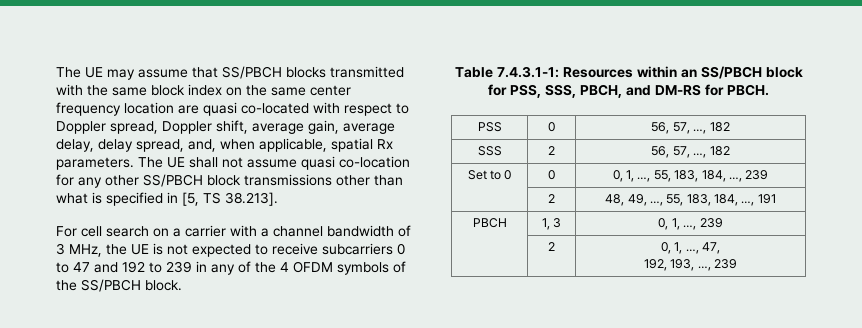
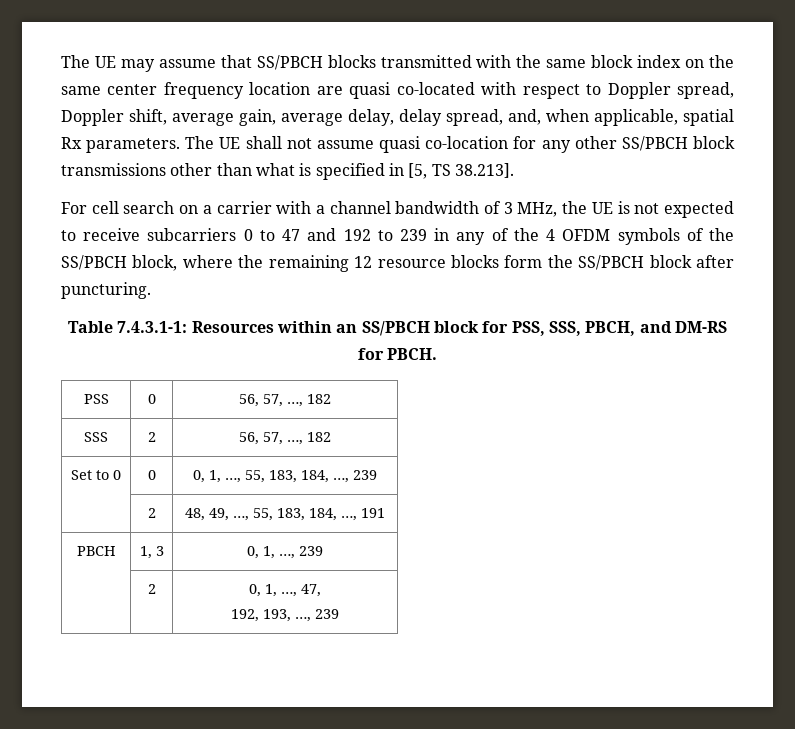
- For cell search on a carrier with a channel bandwidth of 3 MHz, the UE is not expected to receive subcarriers 0 to 47 and 192 to 239 in any of the 4 OFDM symbols of the SS/PBCH block.
+ For cell search on a carrier with a channel bandwidth of 3 MHz, the UE is not expected to receive subcarriers 0 to 47 and 192 to 239 in any of the 4 OFDM symbols of the SS/PBCH block, where the remaining 12 resource blocks form the SS/PBCH block after puncturing.

